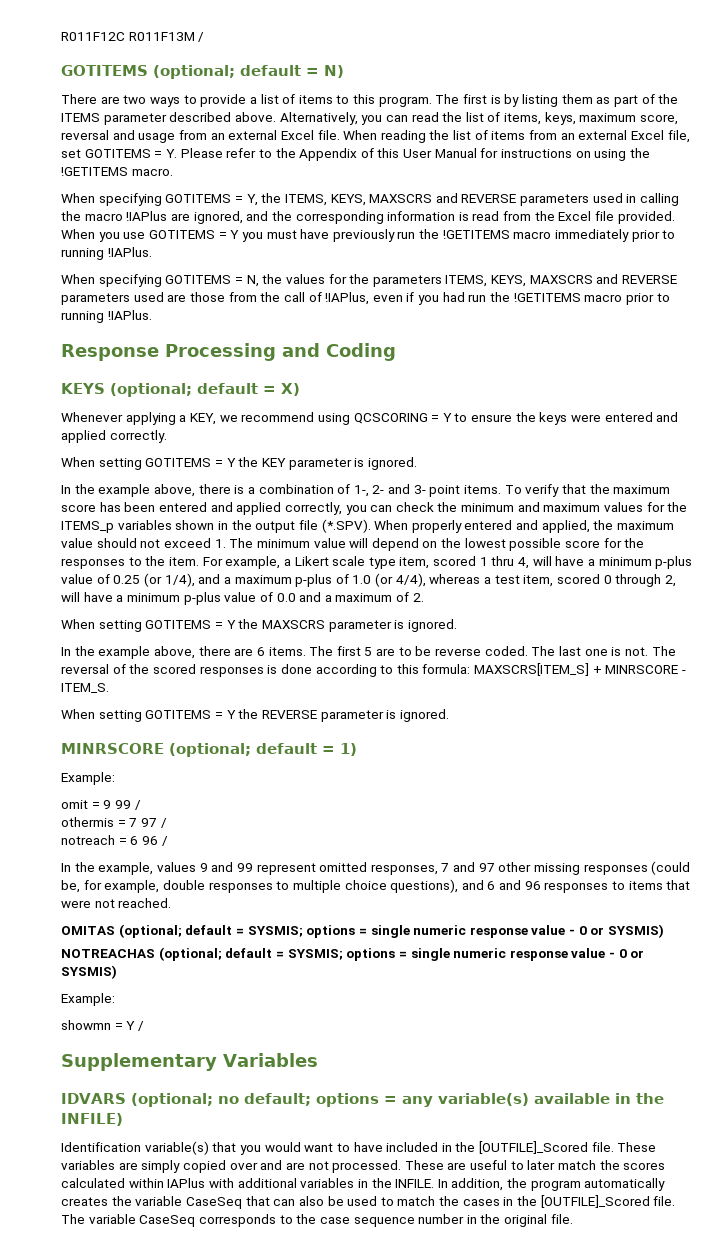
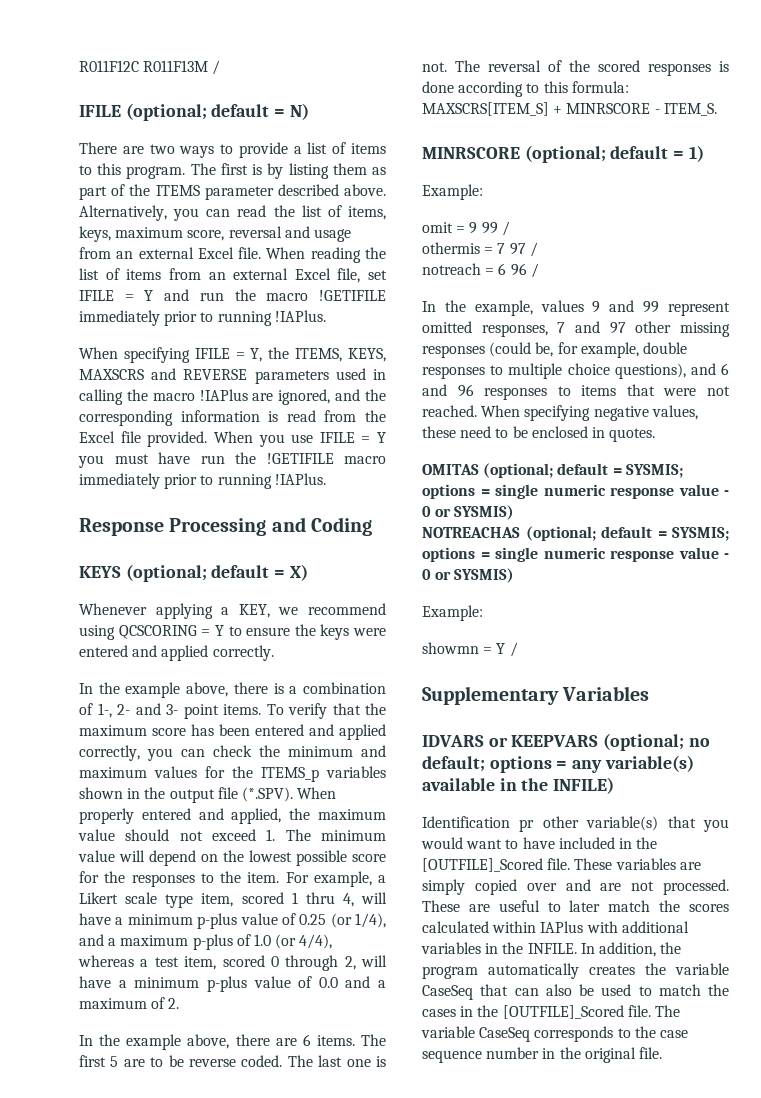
- GOTITEMS (optional; default = N)
+ IFILE (optional; default = N)
- When reading the list of items from an external Excel file, set GOTITEMS = Y. Please refer to the Appendix of this User Manual for instructions on using the !GETITEMS macro.
- When specifying GOTITEMS = Y, the ITEMS, KEYS, MAXSCRS and REVERSE parameters used in calling the macro !IAPlus are ignored, and the corresponding information is read from the Excel file provided.
+ When reading the list of items from an external Excel file, set IFILE = Y and run the macro !GETIFILE immediately prior to running !IAPlus.
+ When specifying IFILE = Y, the ITEMS, KEYS, MAXSCRS and REVERSE parameters used in calling the macro !IAPlus are ignored, and the corresponding information is read from the Excel file provided.
- When you use GOTITEMS = Y you must have previously run the !GETITEMS macro immediately prior to running !IAPlus.
+ When you use IFILE = Y you must have run the !GETIFILE macro immediately prior to running !IAPlus.
- When specifying GOTITEMS = N, the values for the parameters ITEMS, KEYS, MAXSCRS and REVERSE parameters used are those from the call of !IAPlus, even if you had run the !GETITEMS macro prior to running !IAPlus.
- When setting GOTITEMS = Y the KEY parameter is ignored.
- When setting GOTITEMS = Y the MAXSCRS parameter is ignored.
- When setting GOTITEMS = Y the REVERSE parameter is ignored.
+ When specifying negative values, these need to be enclosed in quotes.
- IDVARS (optional; no default; options = any variable(s) available in the INFILE)
+ IDVARS or KEEPVARS (optional; no default; options = any variable(s) available in the INFILE)
- Identification variable(s) that you would want to have included in the [OUTFILE]_Scored file.
+ Identification pr other variable(s) that you would want to have included in the [OUTFILE]_Scored file.

